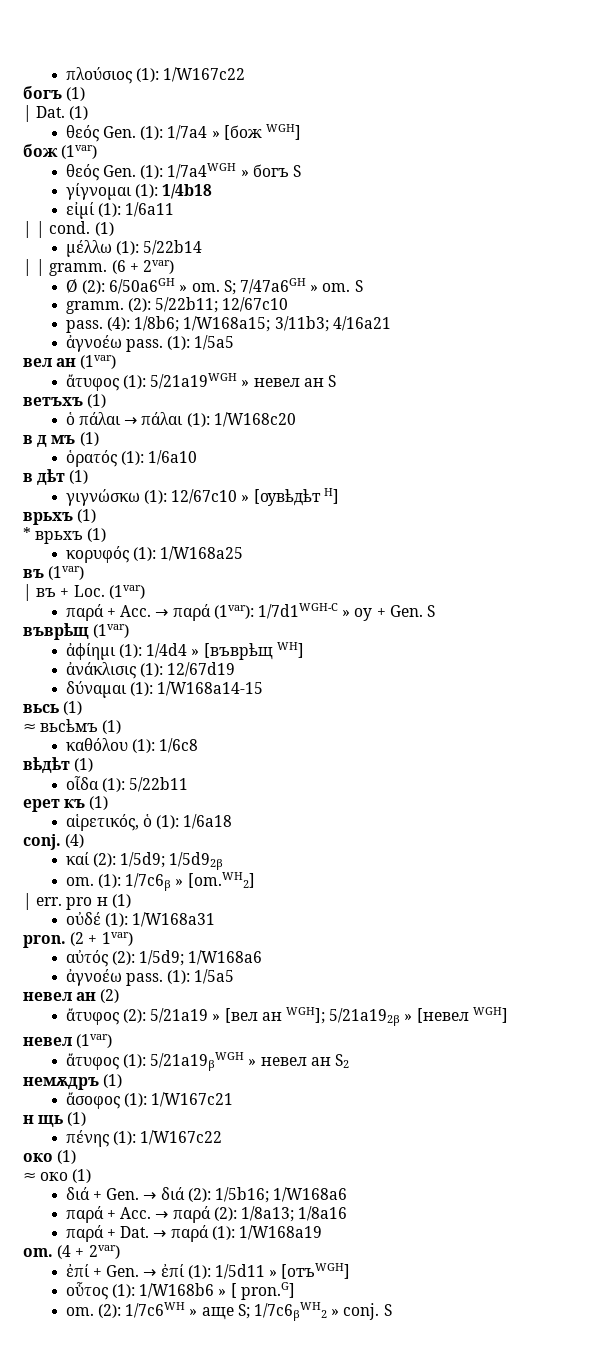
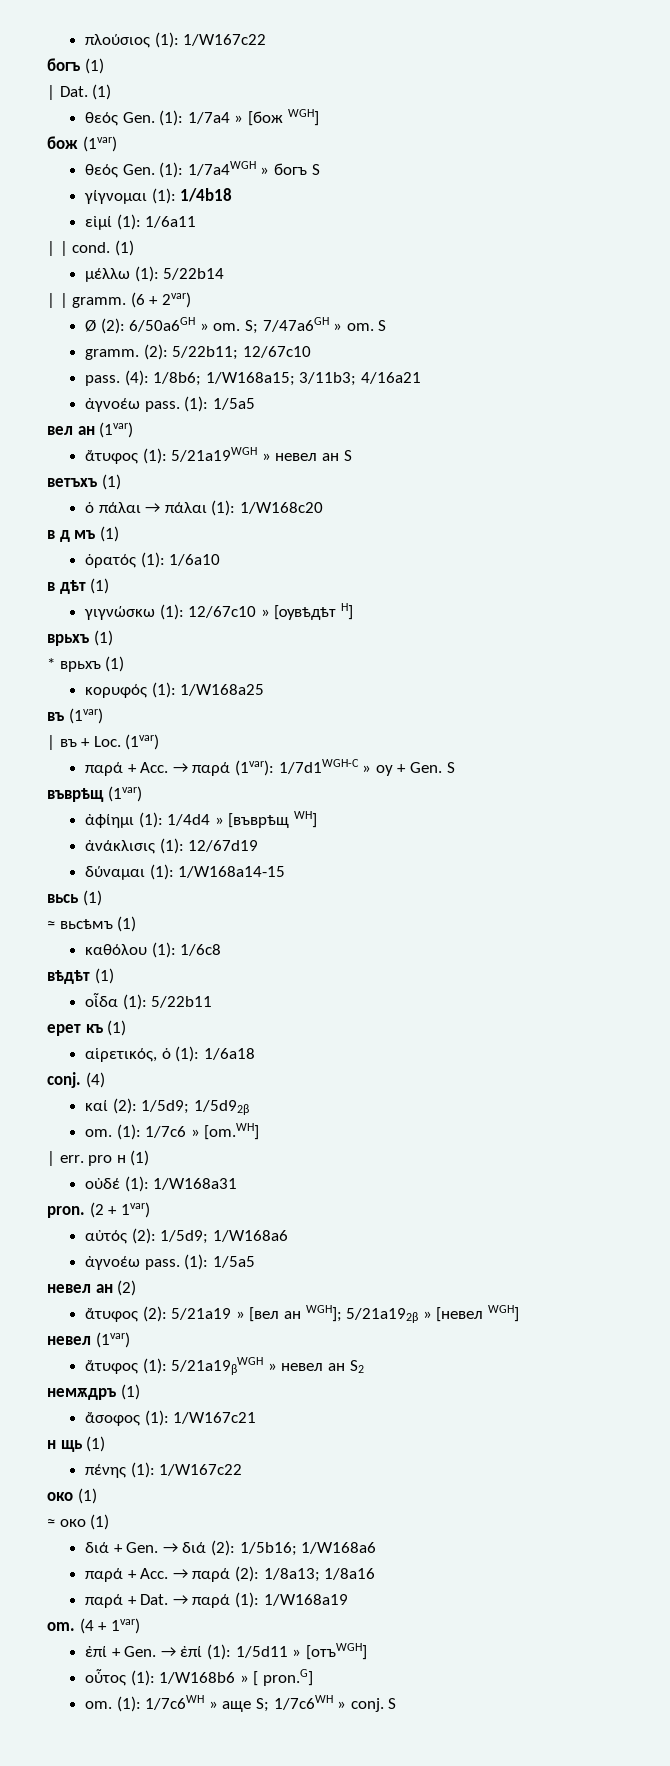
- (1): 1/7c6β » [om.WH2]
+ (1): 1/7c6 » [om.WH]
- (4 + 2var)
+ (4 + 1var)
- (2): 1/7c6WH » аще S; 1/7c6βWH2 » conj.
+ (1): 1/7c6WH » аще S; 1/7c6WH » conj.

